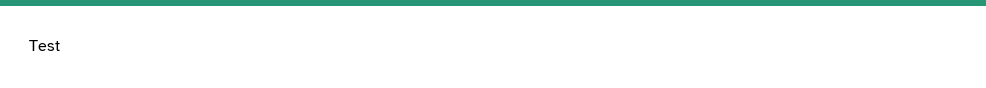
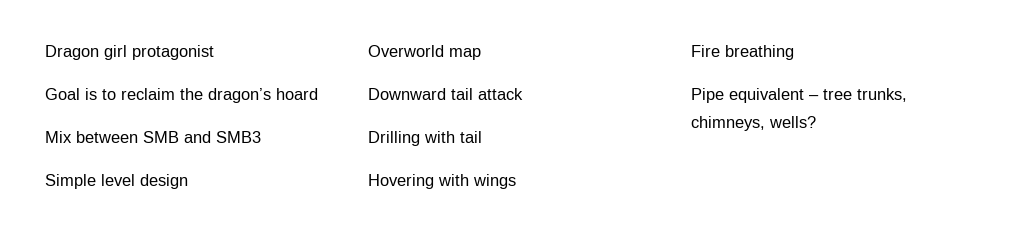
- Test
+ Dragon girl protagonist
+ Goal is to reclaim the dragon’s hoard
+ Mix between SMB and SMB3
+ Simple level design
+ Overworld map
+ Downward tail attack
+ Drilling with tail
+ Hovering with wings
+ Fire breathing
+ Pipe equivalent – tree trunks, chimneys, wells?

